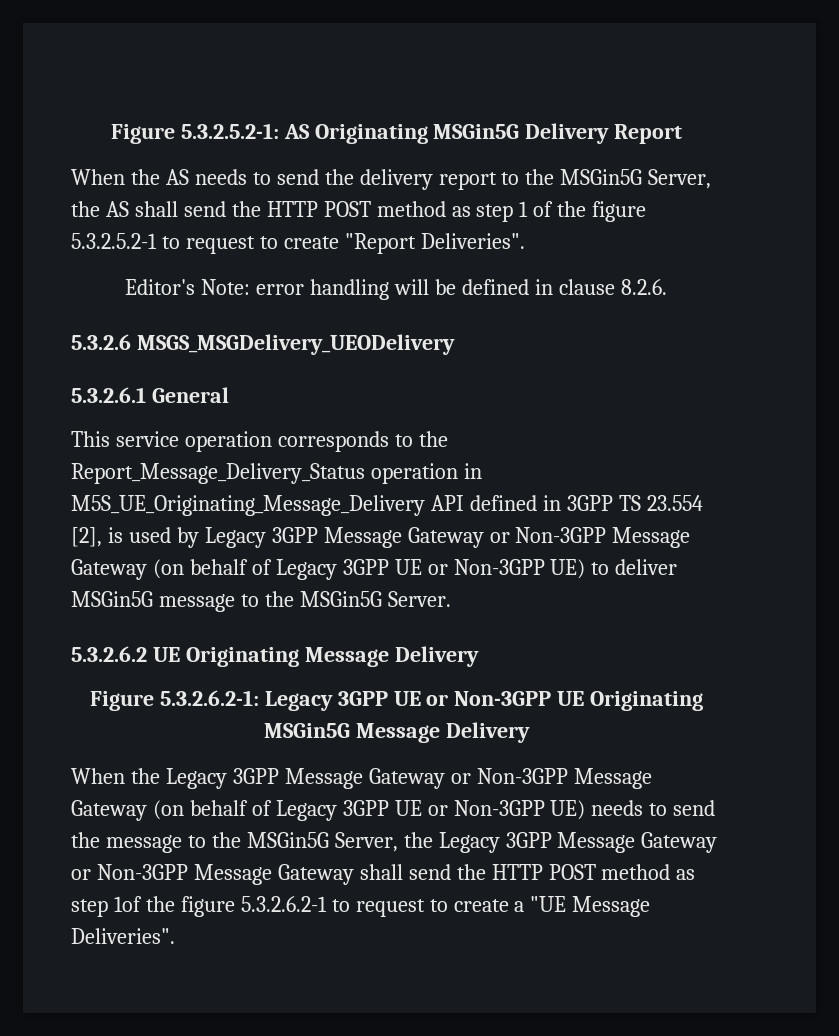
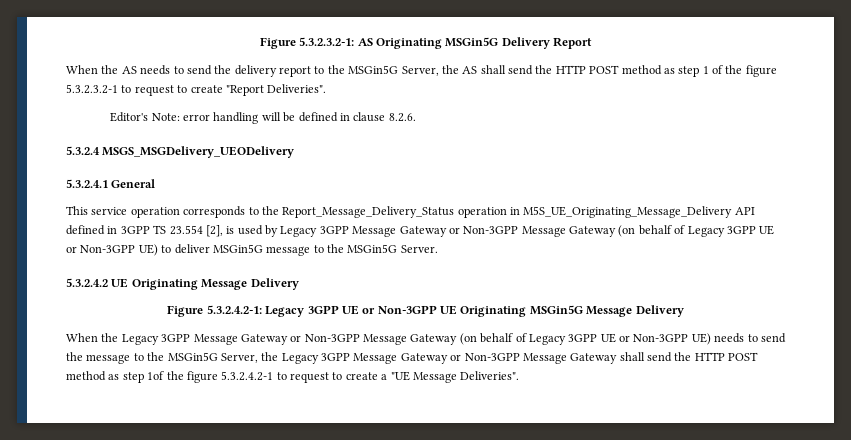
- Figure 5.3.2.5.2-1: AS Originating MSGin5G Delivery Report
+ Figure 5.3.2.3.2-1: AS Originating MSGin5G Delivery Report
- When the AS needs to send the delivery report to the MSGin5G Server, the AS shall send the HTTP POST method as step 1 of the figure 5.3.2.5.2-1 to request to create "Report Deliveries".
+ When the AS needs to send the delivery report to the MSGin5G Server, the AS shall send the HTTP POST method as step 1 of the figure 5.3.2.3.2-1 to request to create "Report Deliveries".
- 5.3.2.6 MSGS_MSGDelivery_UEODelivery
+ 5.3.2.4 MSGS_MSGDelivery_UEODelivery
- 5.3.2.6.1 General
+ 5.3.2.4.1 General
- 5.3.2.6.2 UE Originating Message Delivery
+ 5.3.2.4.2 UE Originating Message Delivery
- Figure 5.3.2.6.2-1: Legacy 3GPP UE or Non-3GPP UE Originating MSGin5G Message Delivery
+ Figure 5.3.2.4.2-1: Legacy 3GPP UE or Non-3GPP UE Originating MSGin5G Message Delivery
- When the Legacy 3GPP Message Gateway or Non-3GPP Message Gateway (on behalf of Legacy 3GPP UE or Non-3GPP UE) needs to send the message to the MSGin5G Server, the Legacy 3GPP Message Gateway or Non-3GPP Message Gateway shall send the HTTP POST method as step 1of the figure 5.3.2.6.2-1 to request to create a "UE Message Deliveries".
+ When the Legacy 3GPP Message Gateway or Non-3GPP Message Gateway (on behalf of Legacy 3GPP UE or Non-3GPP UE) needs to send the message to the MSGin5G Server, the Legacy 3GPP Message Gateway or Non-3GPP Message Gateway shall send the HTTP POST method as step 1of the figure 5.3.2.4.2-1 to request to create a "UE Message Deliveries".

